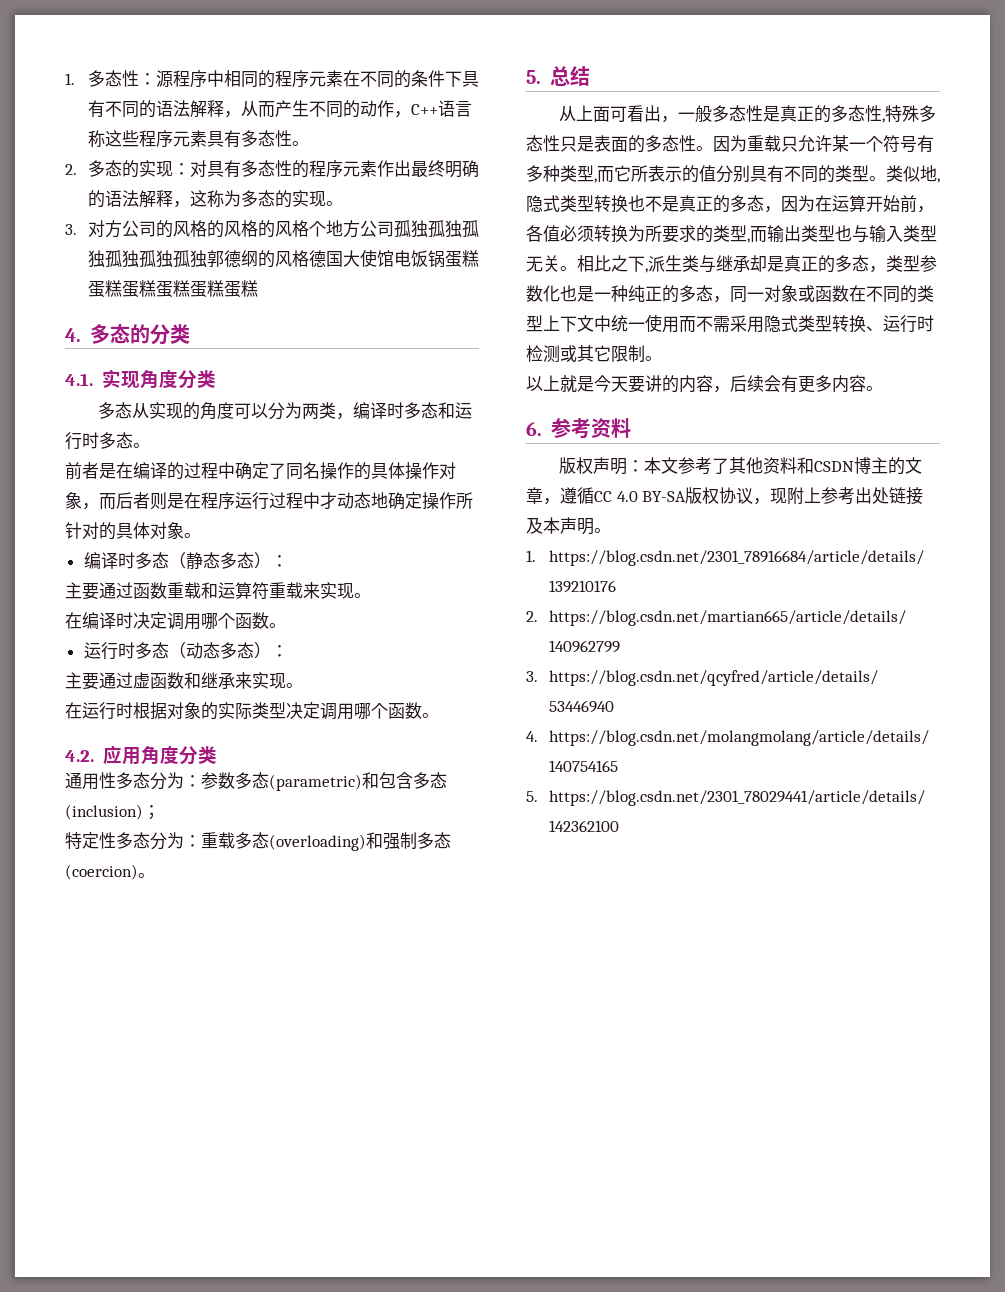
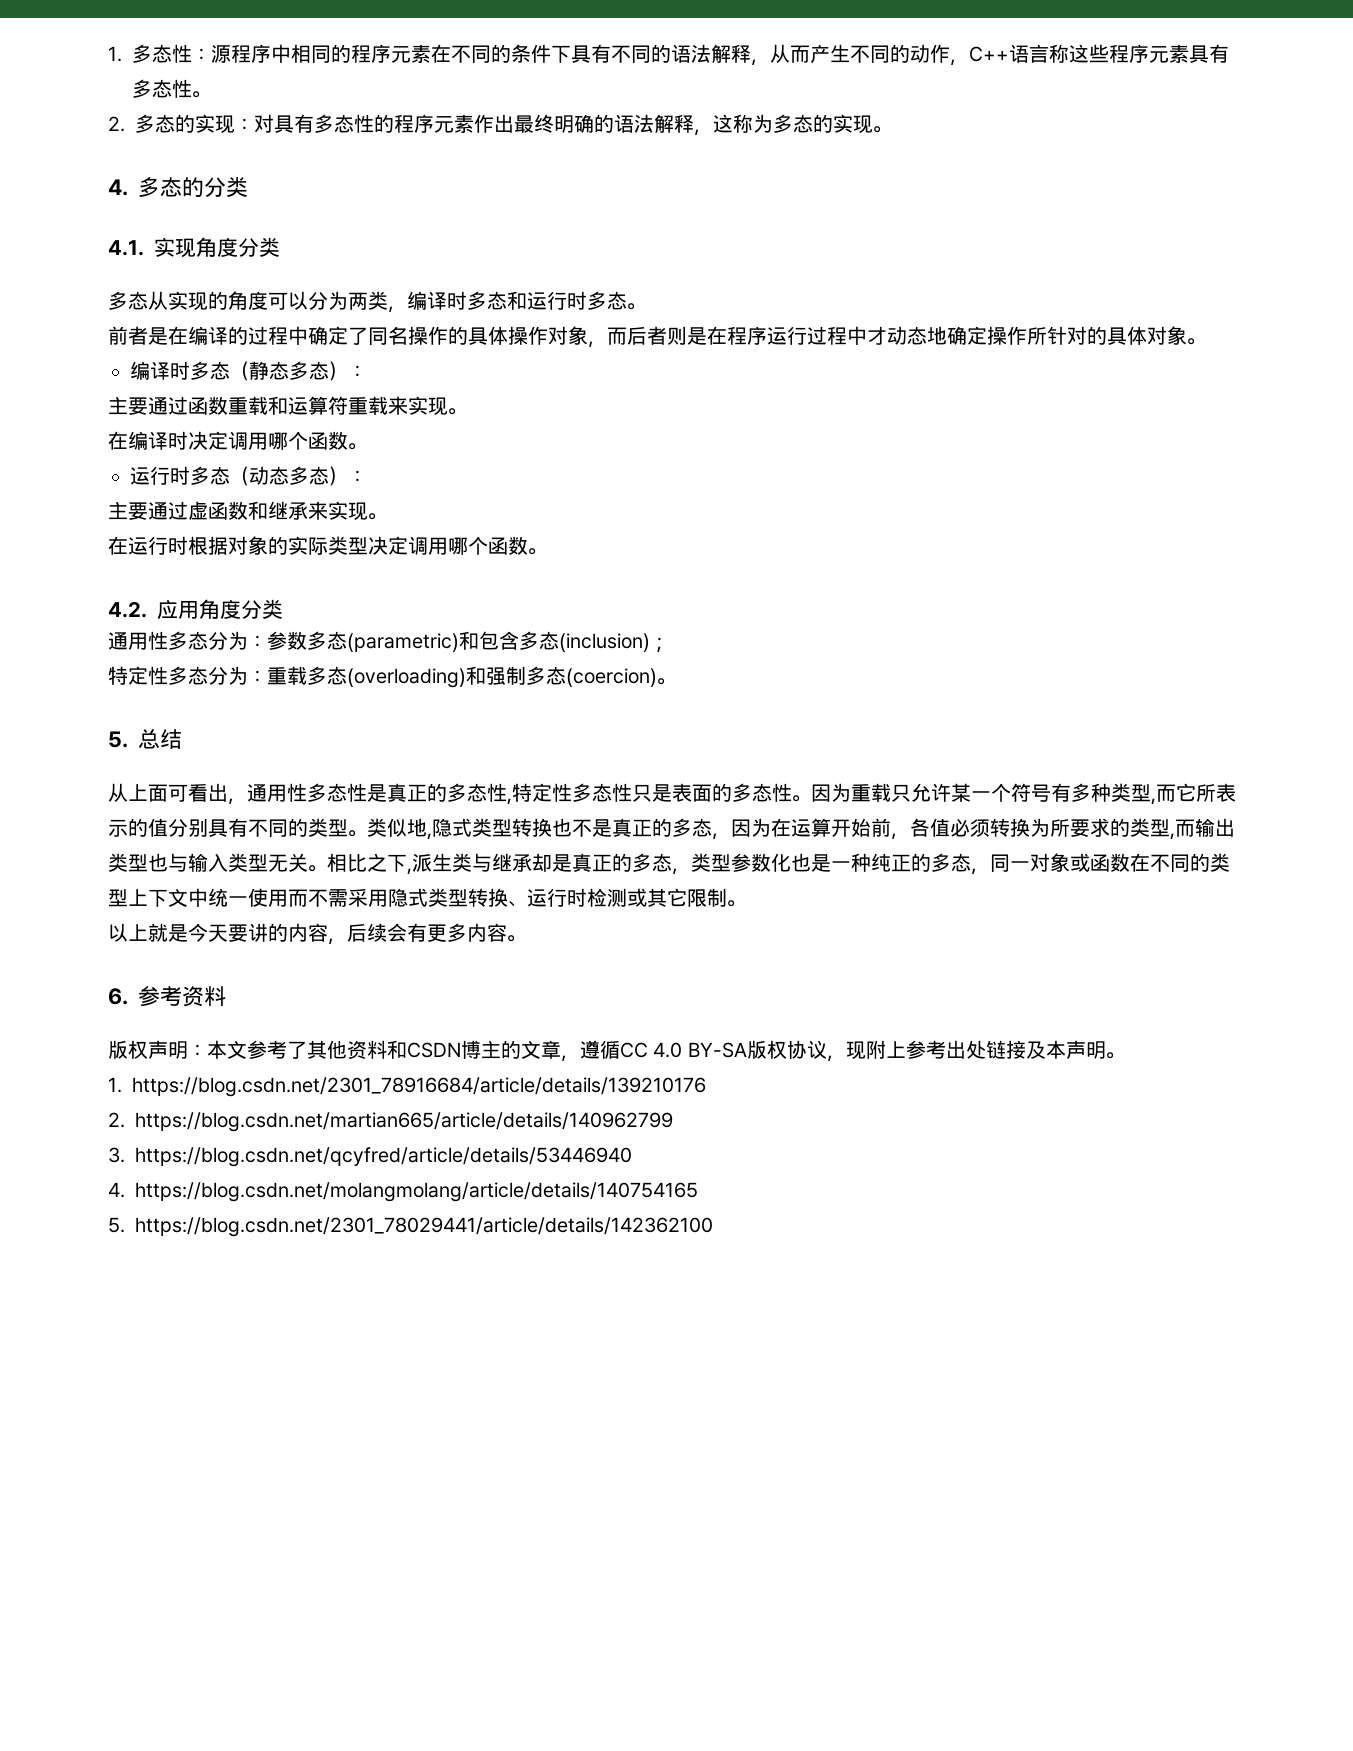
- 3.对方公司的风格的风格的风格个地方公司孤独孤独孤独孤独孤独孤独郭德纲的风格德国大使馆电饭锅蛋糕蛋糕蛋糕蛋糕蛋糕蛋糕
- 从上面可看出，一般多态性是真正的多态性,特殊多态性只是表面的多态性。
+ 从上面可看出，通用性多态性是真正的多态性,特定性多态性只是表面的多态性。

